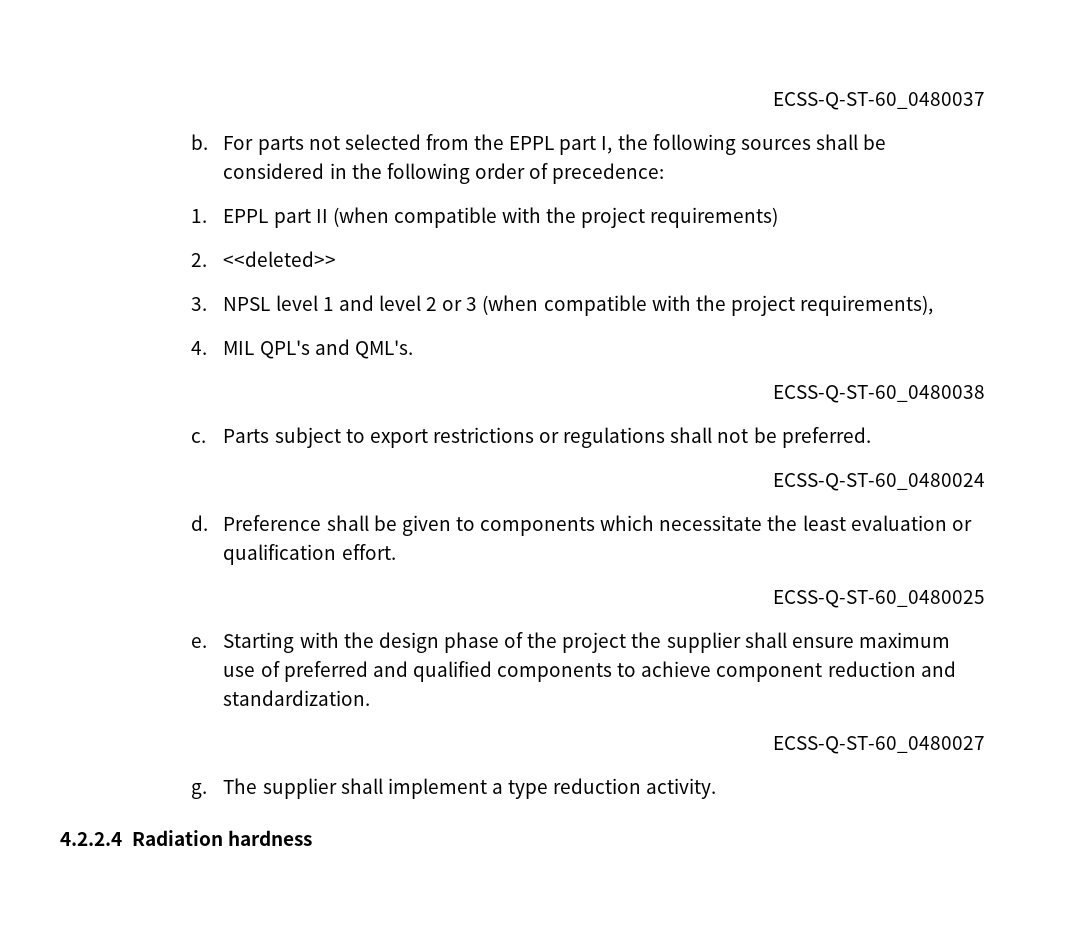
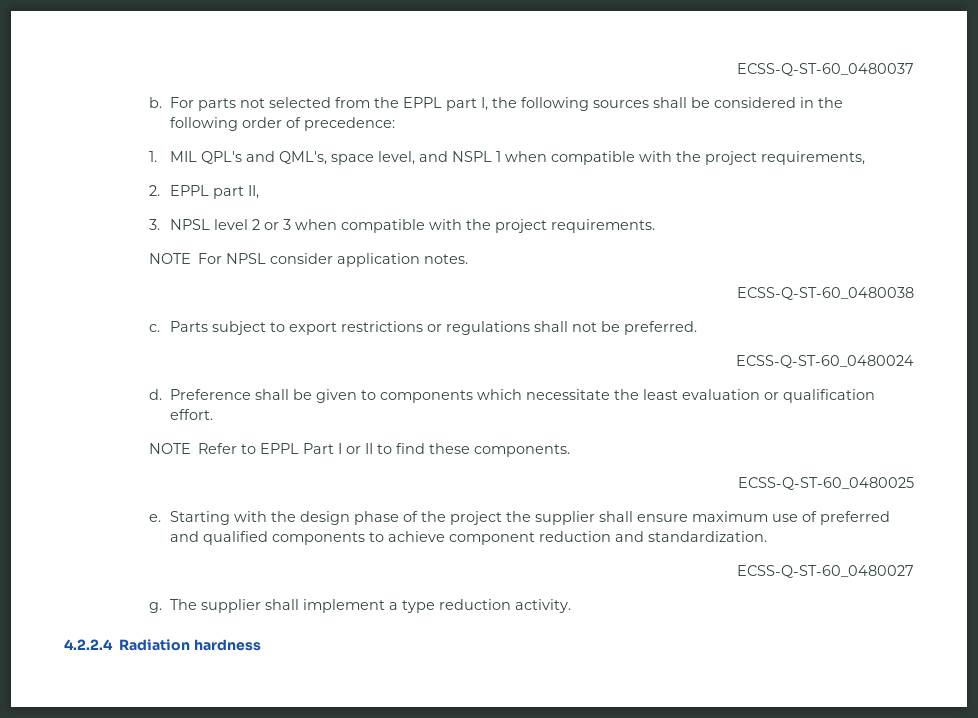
- 1. EPPL part II (when compatible with the project requirements)
+ 1. MIL QPL's and QML's, space level, and NSPL 1 when compatible with the project requirements,
- 2. <<deleted>>
+ 2. EPPL part II,
- 3. NPSL level 1 and level 2 or 3 (when compatible with the project requirements),
- 4. MIL QPL's and QML's.
+ 3. NPSL level 2 or 3 when compatible with the project requirements.
+ NOTE For NPSL consider application notes.
+ NOTE Refer to EPPL Part I or II to find these components.

